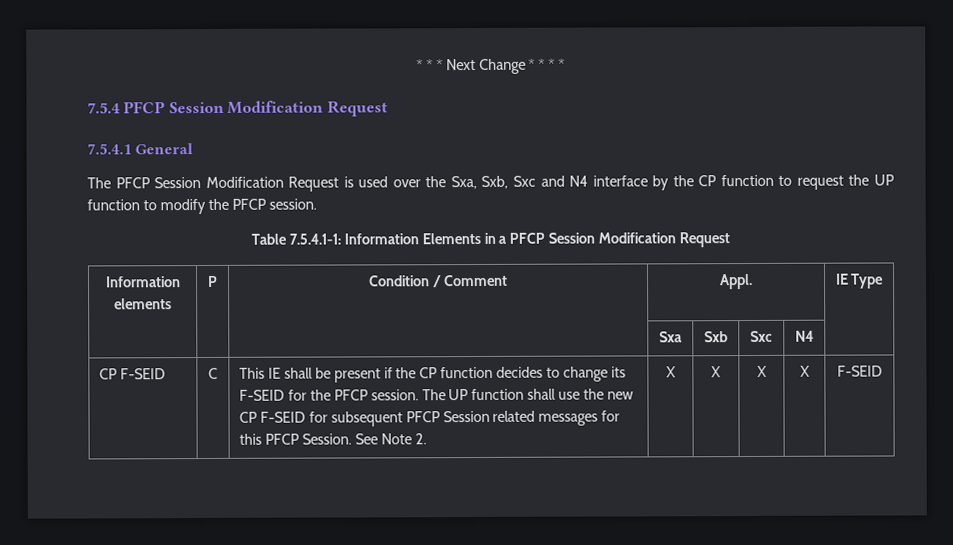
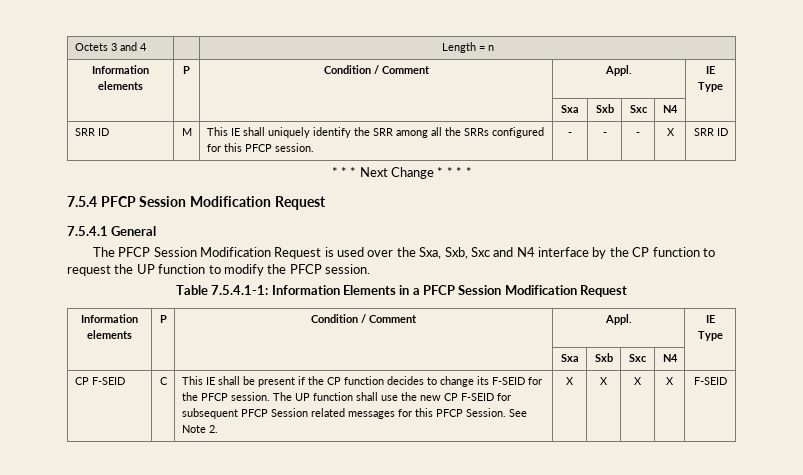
+ Octets 3 and 4 | | Length = n
+ Information elements | P | Condition / Comment | Appl. | IE Type
+ | | | Sxa | Sxb | Sxc | N4 |
+ SRR ID | M | This IE shall uniquely identify the SRR among all the SRRs configured for this PFCP session. | - | - | - | X | SRR ID

